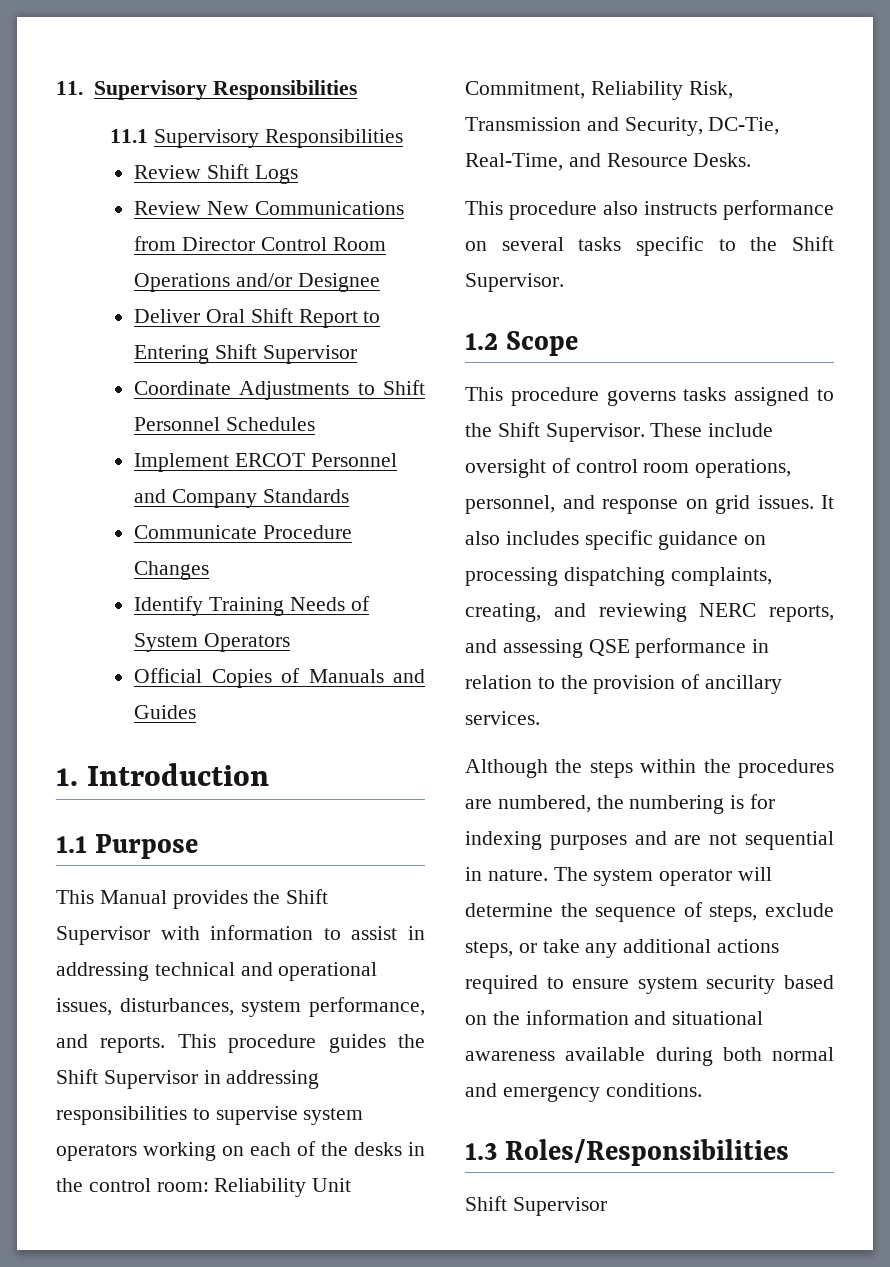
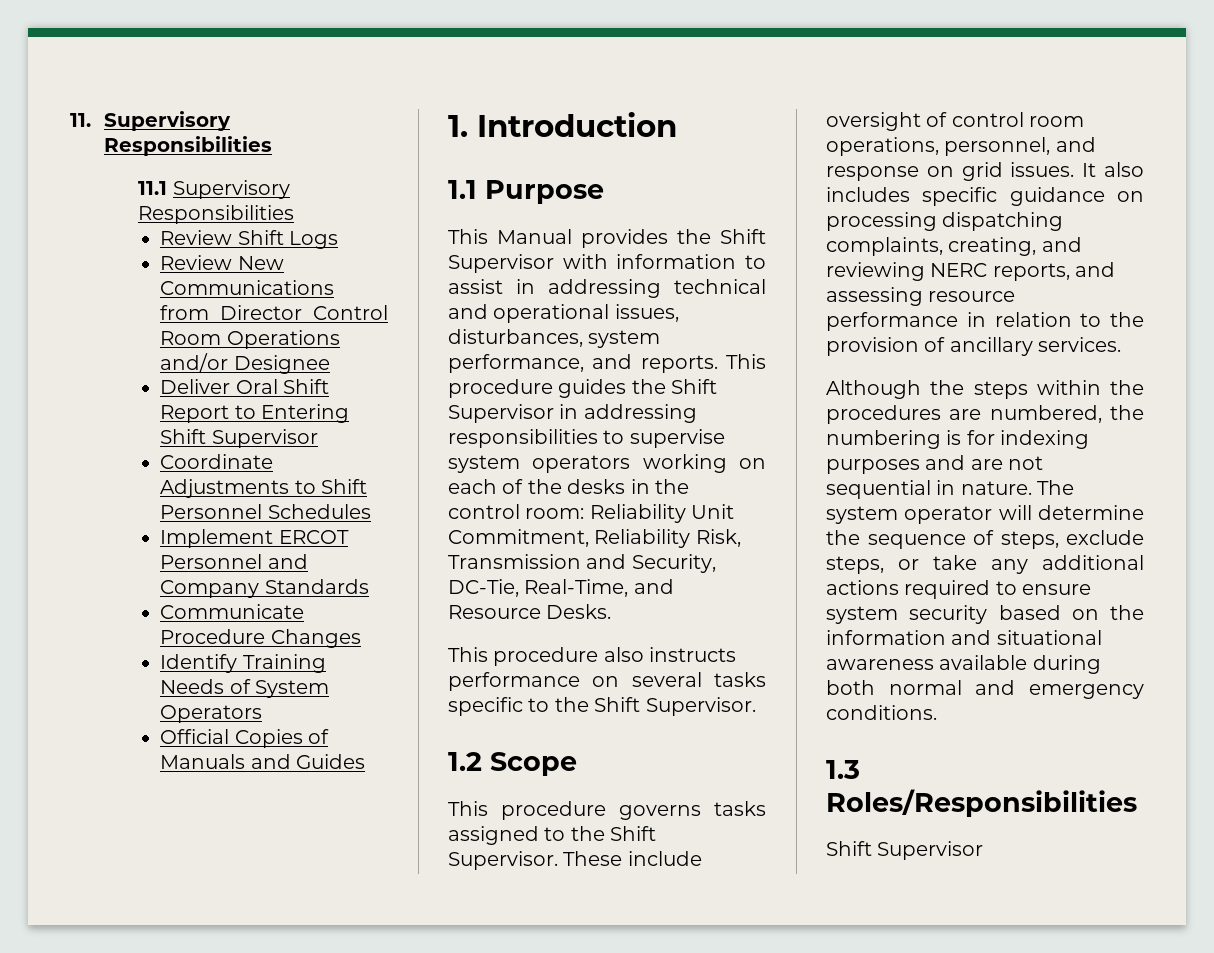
- It also includes specific guidance on processing dispatching complaints, creating, and reviewing NERC reports, and assessing QSE performance in relation to the provision of ancillary services.
+ It also includes specific guidance on processing dispatching complaints, creating, and reviewing NERC reports, and assessing resource performance in relation to the provision of ancillary services.

